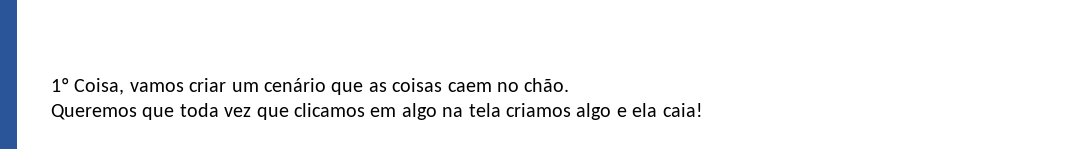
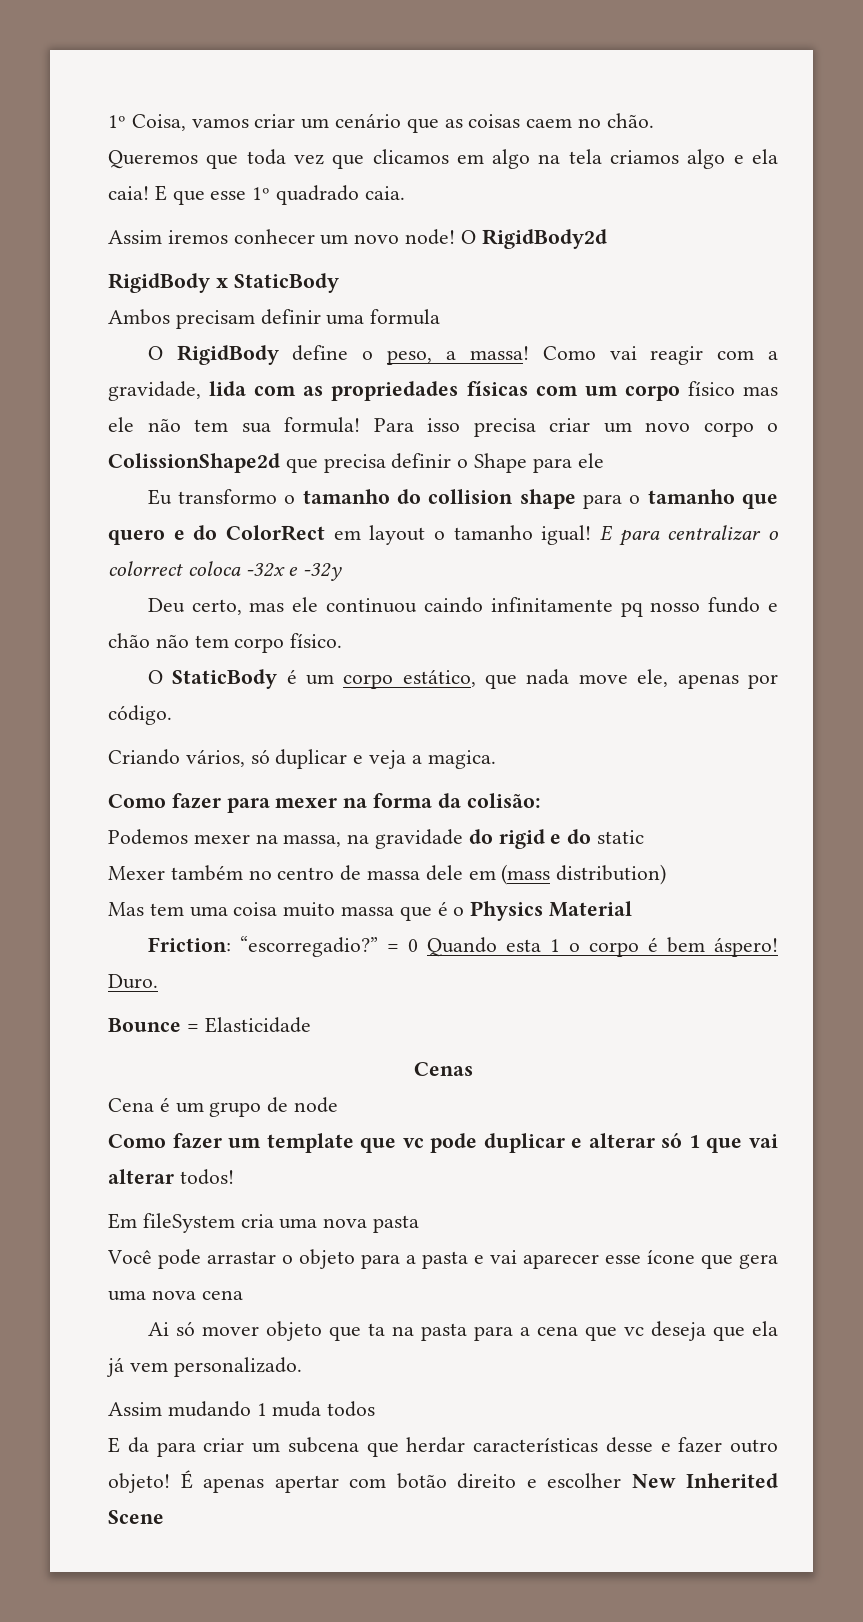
+ E que esse 1º quadrado caia.
+ Assim iremos conhecer um novo node! O RigidBody2d
+ RigidBody x StaticBody
+ Ambos precisam definir uma formula
+ O RigidBody define o peso, a massa! Como vai reagir com a gravidade, lida com as propriedades físicas com um corpo físico mas ele não tem sua formula! Para isso precisa criar um novo corpo o ColissionShape2d que precisa definir o Shape para ele
+ Eu transformo o tamanho do collision shape para o tamanho que quero e do ColorRect em layout o tamanho igual! E para centralizar o colorrect coloca -32x e -32y
+ Deu certo, mas ele continuou caindo infinitamente pq nosso fundo e chão não tem corpo físico.
+ O StaticBody é um corpo estático, que nada move ele, apenas por código.
+ Criando vários, só duplicar e veja a magica.
+ Como fazer para mexer na forma da colisão:
+ Podemos mexer na massa, na gravidade do rigid e do static
+ Mexer também no centro de massa dele em (mass distribution)
+ Mas tem uma coisa muito massa que é o Physics Material
+ Friction: “escorregadio?” = 0 Quando esta 1 o corpo é bem áspero! Duro.
+ Bounce = Elasticidade
+ Cenas
+ Cena é um grupo de node
+ Como fazer um template que vc pode duplicar e alterar só 1 que vai alterar todos!
+ Em fileSystem cria uma nova pasta
+ Você pode arrastar o objeto para a pasta e vai aparecer esse ícone que gera uma nova cena
+ Ai só mover objeto que ta na pasta para a cena que vc deseja que ela já vem personalizado.
+ Assim mudando 1 muda todos
+ E da para criar um subcena que herdar características desse e fazer outro objeto! É apenas apertar com botão direito e escolher New Inherited Scene

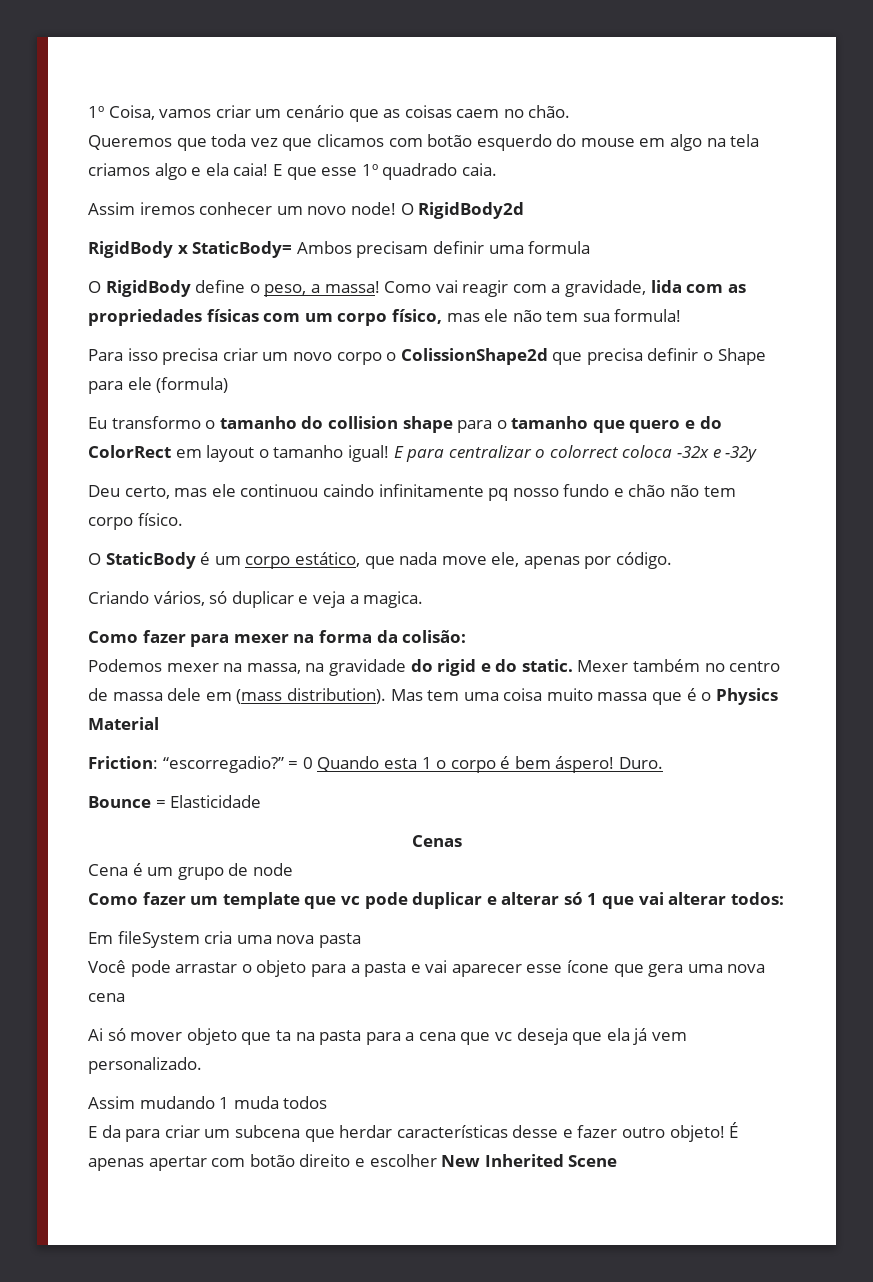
- Queremos que toda vez que clicamos em algo na tela criamos algo e ela caia!
+ Queremos que toda vez que clicamos com botão esquerdo do mouse em algo na tela criamos algo e ela caia!
- RigidBody x StaticBody
- Ambos precisam definir uma formula
+ RigidBody x StaticBody= Ambos precisam definir uma formula
- Como vai reagir com a gravidade, lida com as propriedades físicas com um corpo físico mas ele não tem sua formula! Para isso precisa criar um novo corpo o ColissionShape2d que precisa definir o Shape para ele
+ Como vai reagir com a gravidade, lida com as propriedades físicas com um corpo físico, mas ele não tem sua formula!
+ Para isso precisa criar um novo corpo o ColissionShape2d que precisa definir o Shape para ele (formula)
- Podemos mexer na massa, na gravidade do rigid e do static
- Mexer também no centro de massa dele em (mass distribution)
- Mas tem uma coisa muito massa que é o Physics Material
+ Podemos mexer na massa, na gravidade do rigid e do static. Mexer também no centro de massa dele em (mass distribution). Mas tem uma coisa muito massa que é o Physics Material
- Como fazer um template que vc pode duplicar e alterar só 1 que vai alterar todos!
+ Como fazer um template que vc pode duplicar e alterar só 1 que vai alterar todos:

